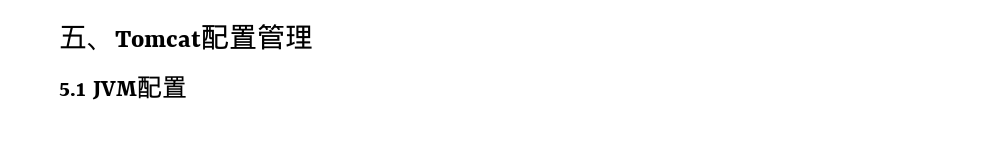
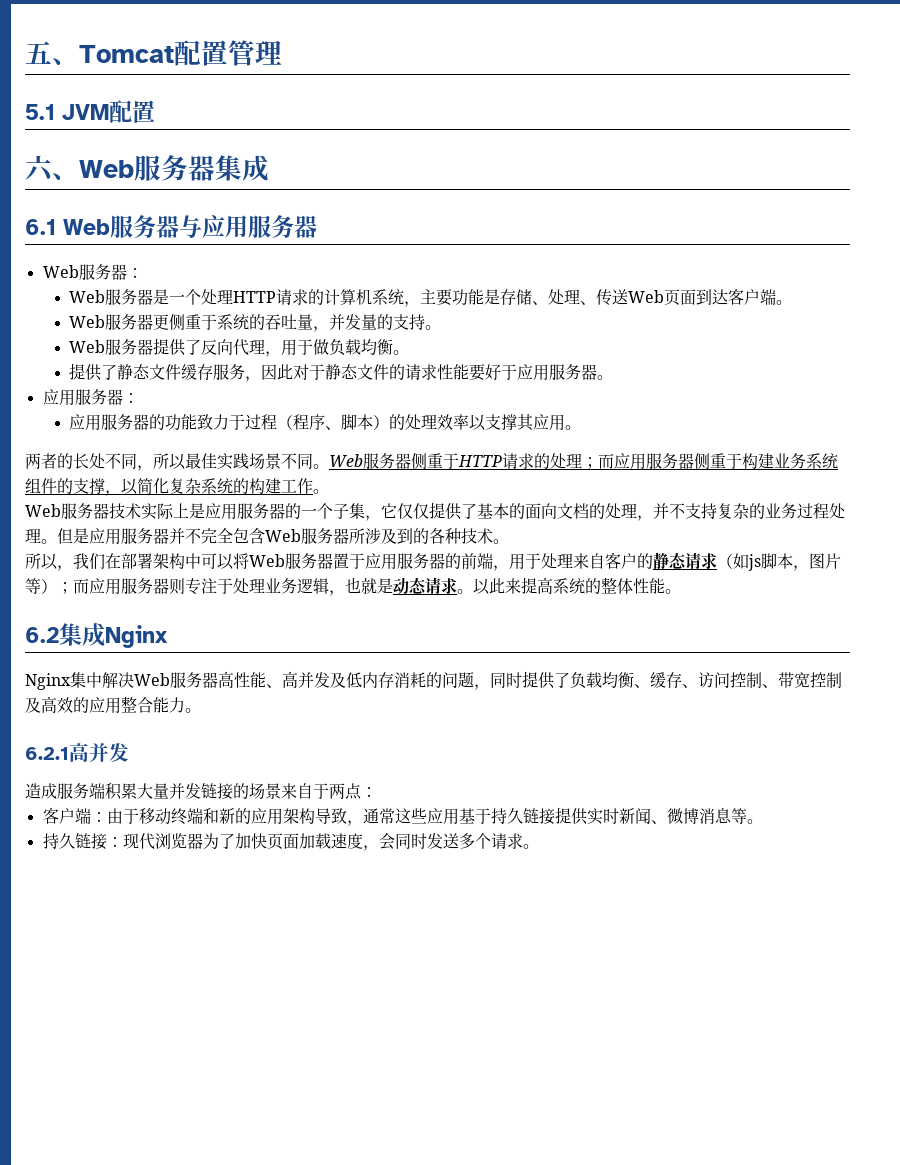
+ 六、Web服务器集成
+ 6.1 Web服务器与应用服务器
+ Web服务器：
+ Web服务器是一个处理HTTP请求的计算机系统，主要功能是存储、处理、传送Web页面到达客户端。
+ Web服务器更侧重于系统的吞吐量，并发量的支持。
+ Web服务器提供了反向代理，用于做负载均衡。
+ 提供了静态文件缓存服务，因此对于静态文件的请求性能要好于应用服务器。
+ 应用服务器：
+ 应用服务器的功能致力于过程（程序、脚本）的处理效率以支撑其应用。
+ 两者的长处不同，所以最佳实践场景不同。Web服务器侧重于HTTP请求的处理；而应用服务器侧重于构建业务系统组件的支撑，以简化复杂系统的构建工作。
+ Web服务器技术实际上是应用服务器的一个子集，它仅仅提供了基本的面向文档的处理，并不支持复杂的业务过程处理。但是应用服务器并不完全包含Web服务器所涉及到的各种技术。
+ 所以，我们在部署架构中可以将Web服务器置于应用服务器的前端，用于处理来自客户的静态请求（如js脚本，图片等）；而应用服务器则专注于处理业务逻辑，也就是动态请求。以此来提高系统的整体性能。
+ 6.2集成Nginx
+ Nginx集中解决Web服务器高性能、高并发及低内存消耗的问题，同时提供了负载均衡、缓存、访问控制、带宽控制及高效的应用整合能力。
+ 6.2.1高并发
+ 造成服务端积累大量并发链接的场景来自于两点：
+ 客户端：由于移动终端和新的应用架构导致，通常这些应用基于持久链接提供实时新闻、微博消息等。
+ 持久链接：现代浏览器为了加快页面加载速度，会同时发送多个请求。

